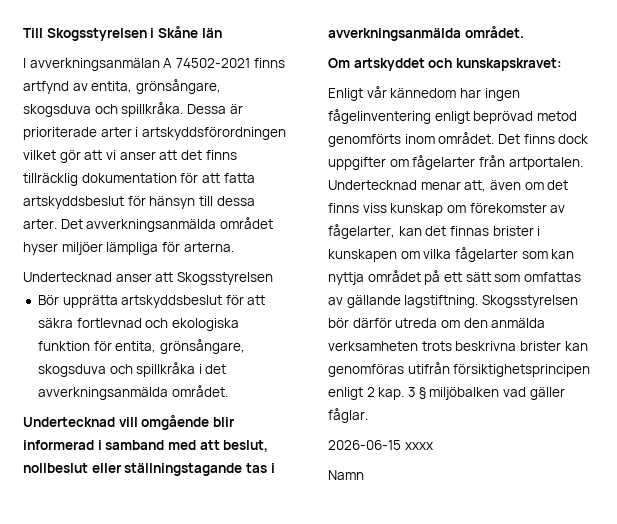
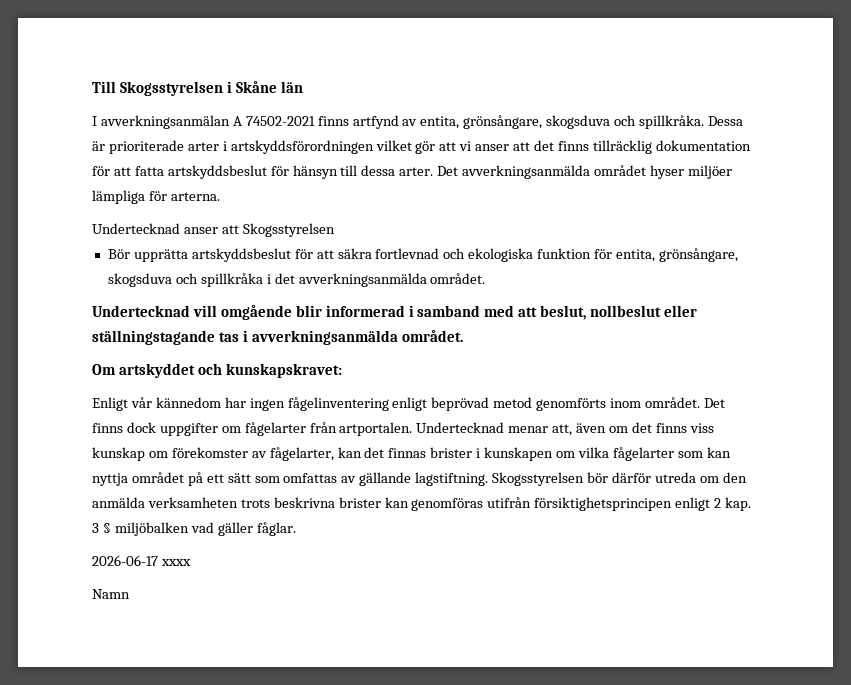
- 2026-06-15 xxxx
+ 2026-06-17 xxxx

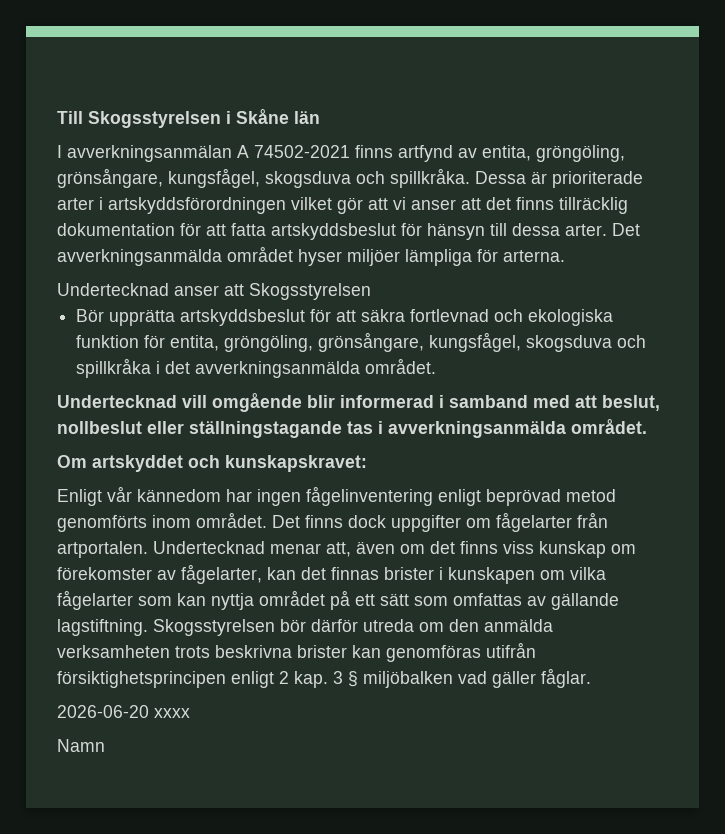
- I avverkningsanmälan A 74502-2021 finns artfynd av entita, grönsångare, skogsduva och spillkråka.
+ I avverkningsanmälan A 74502-2021 finns artfynd av entita, gröngöling, grönsångare, kungsfågel, skogsduva och spillkråka.
- Bör upprätta artskyddsbeslut för att säkra fortlevnad och ekologiska funktion för entita, grönsångare, skogsduva och spillkråka i det avverkningsanmälda området.
+ Bör upprätta artskyddsbeslut för att säkra fortlevnad och ekologiska funktion för entita, gröngöling, grönsångare, kungsfågel, skogsduva och spillkråka i det avverkningsanmälda området.
- 2026-06-17 xxxx
+ 2026-06-20 xxxx

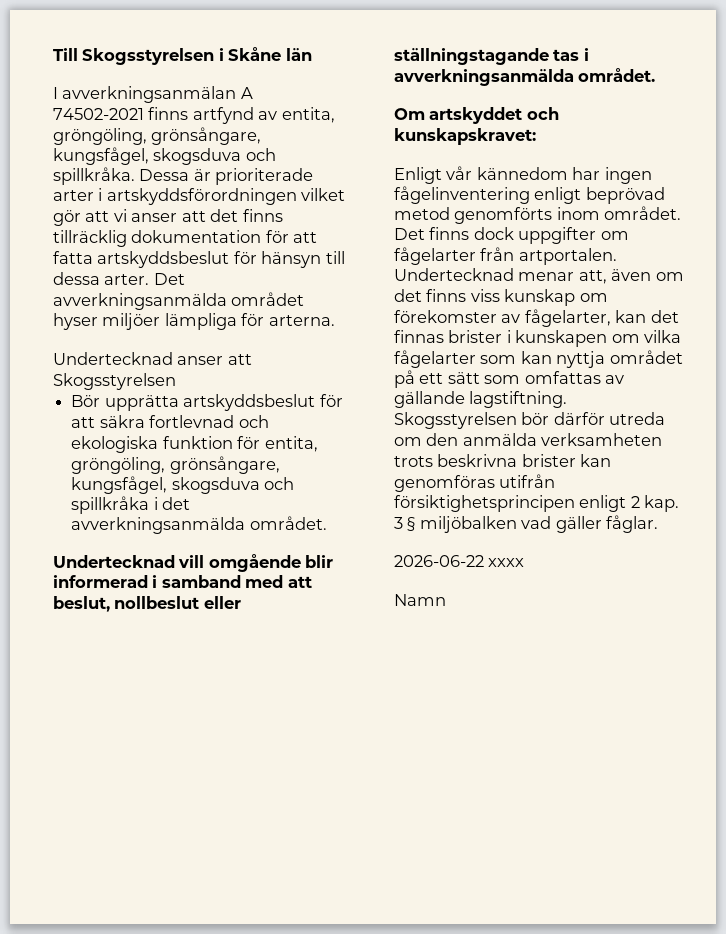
- 2026-06-20 xxxx
+ 2026-06-22 xxxx

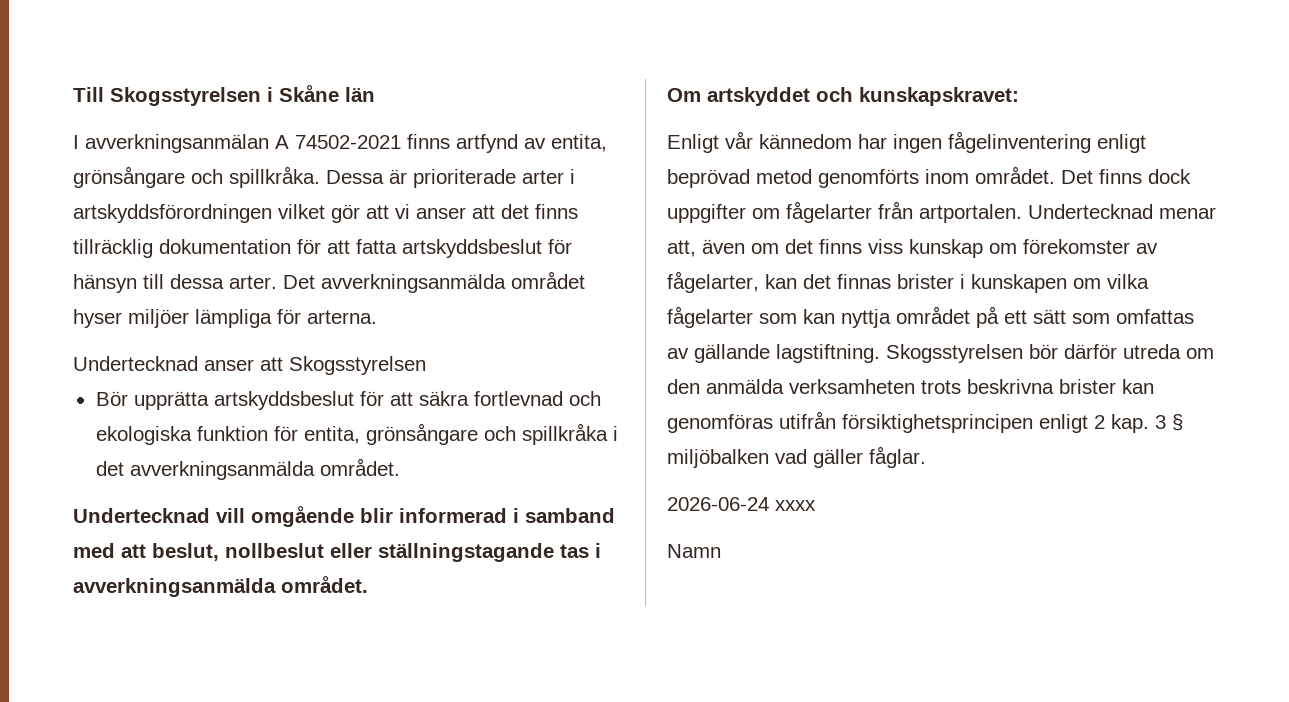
- I avverkningsanmälan A 74502-2021 finns artfynd av entita, gröngöling, grönsångare, kungsfågel, skogsduva och spillkråka.
+ I avverkningsanmälan A 74502-2021 finns artfynd av entita, grönsångare och spillkråka.
- Bör upprätta artskyddsbeslut för att säkra fortlevnad och ekologiska funktion för entita, gröngöling, grönsångare, kungsfågel, skogsduva och spillkråka i det avverkningsanmälda området.
+ Bör upprätta artskyddsbeslut för att säkra fortlevnad och ekologiska funktion för entita, grönsångare och spillkråka i det avverkningsanmälda området.
- 2026-06-22 xxxx
+ 2026-06-24 xxxx

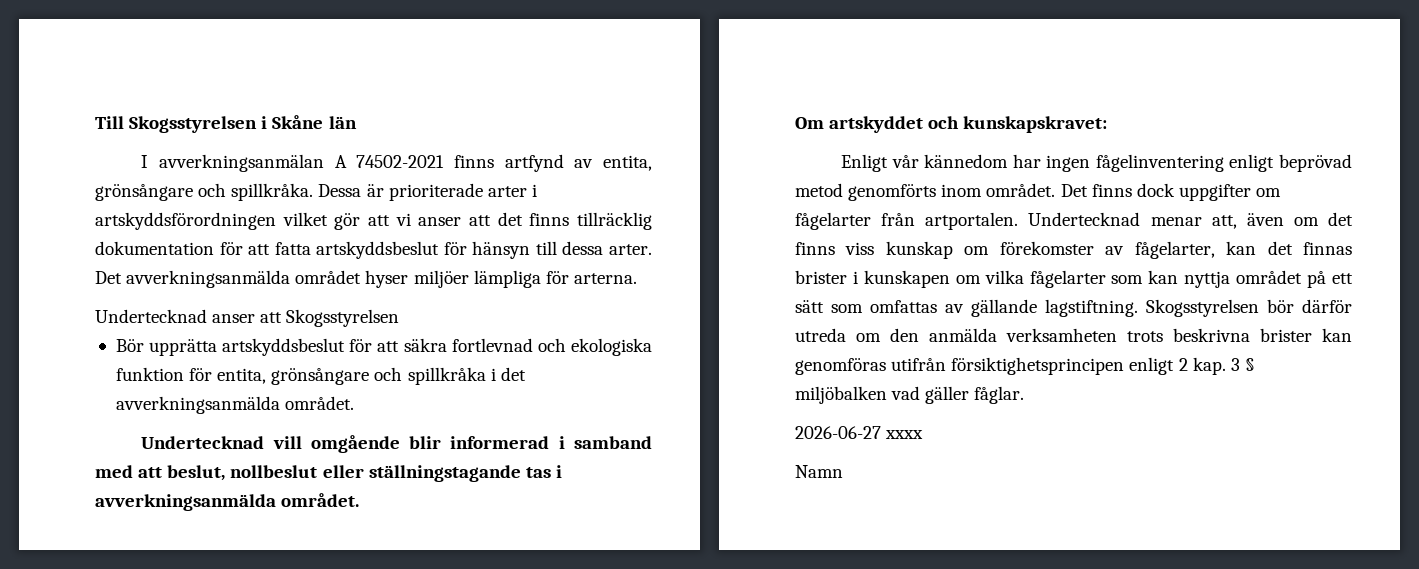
- 2026-06-24 xxxx
+ 2026-06-27 xxxx

